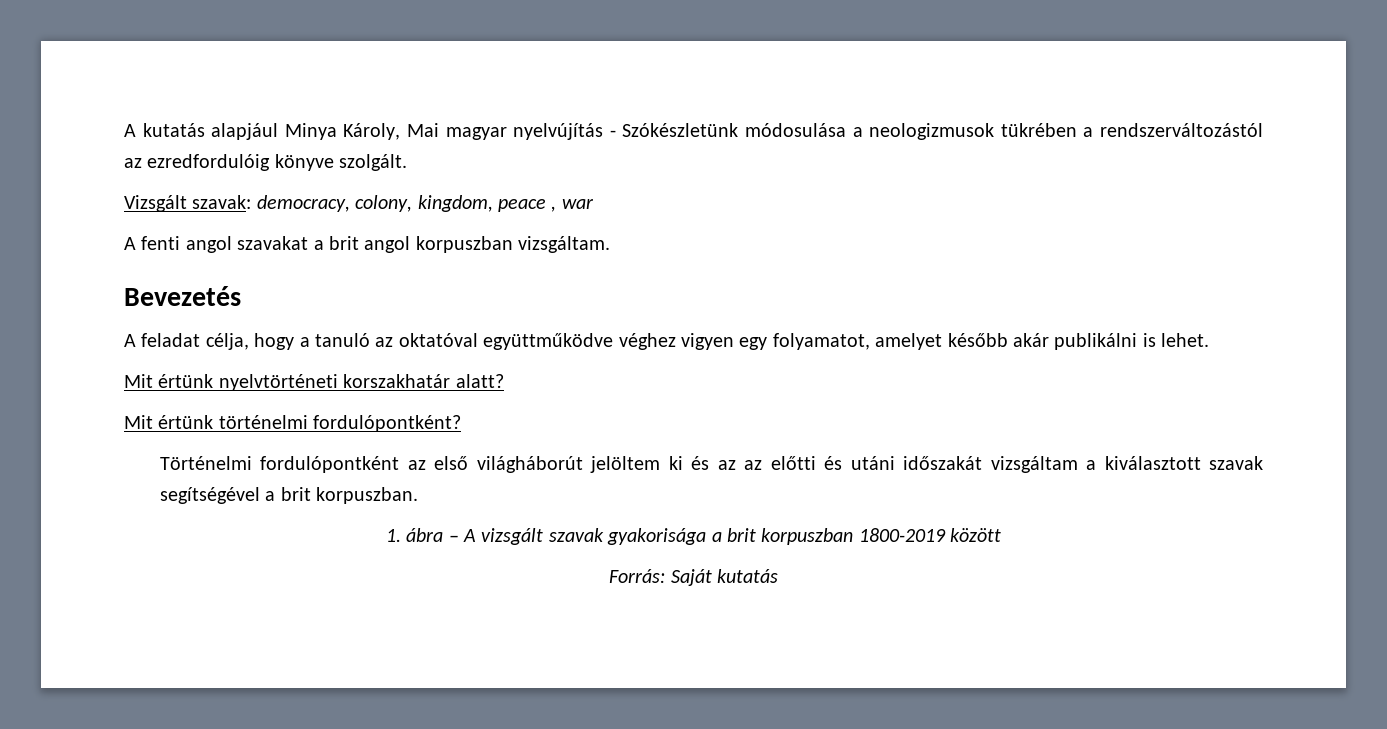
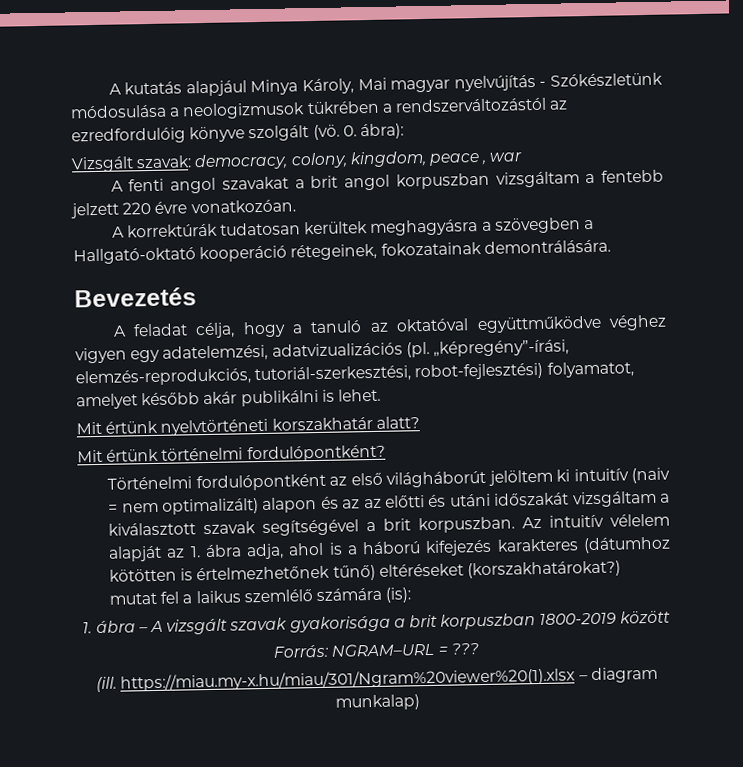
- A kutatás alapjául Minya Károly, Mai magyar nyelvújítás - Szókészletünk módosulása a neologizmusok tükrében a rendszerváltozástól az ezredfordulóig könyve szolgált.
+ A kutatás alapjául Minya Károly, Mai magyar nyelvújítás - Szókészletünk módosulása a neologizmusok tükrében a rendszerváltozástól az ezredfordulóig könyve szolgált (vö. 0. ábra):
- A fenti angol szavakat a brit angol korpuszban vizsgáltam.
+ A fenti angol szavakat a brit angol korpuszban vizsgáltam a fentebb jelzett 220 évre vonatkozóan.
+ A korrektúrák tudatosan kerültek meghagyásra a szövegben a Hallgató-oktató kooperáció rétegeinek, fokozatainak demontrálására.
- A feladat célja, hogy a tanuló az oktatóval együttműködve véghez vigyen egy folyamatot, amelyet később akár publikálni is lehet.
+ A feladat célja, hogy a tanuló az oktatóval együttműködve véghez vigyen egy adatelemzési, adatvizualizációs (pl. „képregény”-írási, elemzés-reprodukciós, tutoriál-szerkesztési, robot-fejlesztési) folyamatot, amelyet később akár publikálni is lehet.
- Történelmi fordulópontként az első világháborút jelöltem ki és az az előtti és utáni időszakát vizsgáltam a kiválasztott szavak segítségével a brit korpuszban.
+ Történelmi fordulópontként az első világháborút jelöltem ki intuitív (naiv = nem optimalizált) alapon és az az előtti és utáni időszakát vizsgáltam a kiválasztott szavak segítségével a brit korpuszban. Az intuitív vélelem alapját az 1. ábra adja, ahol is a háború kifejezés karakteres (dátumhoz kötötten is értelmezhetőnek tűnő) eltéréseket (korszakhatárokat?) mutat fel a laikus szemlélő számára (is):
- Forrás: Saját kutatás
+ Forrás: NGRAM–URL = ???
+ (ill. https://miau.my-x.hu/miau/301/Ngram%20viewer%20(1).xlsx – diagram munkalap)

